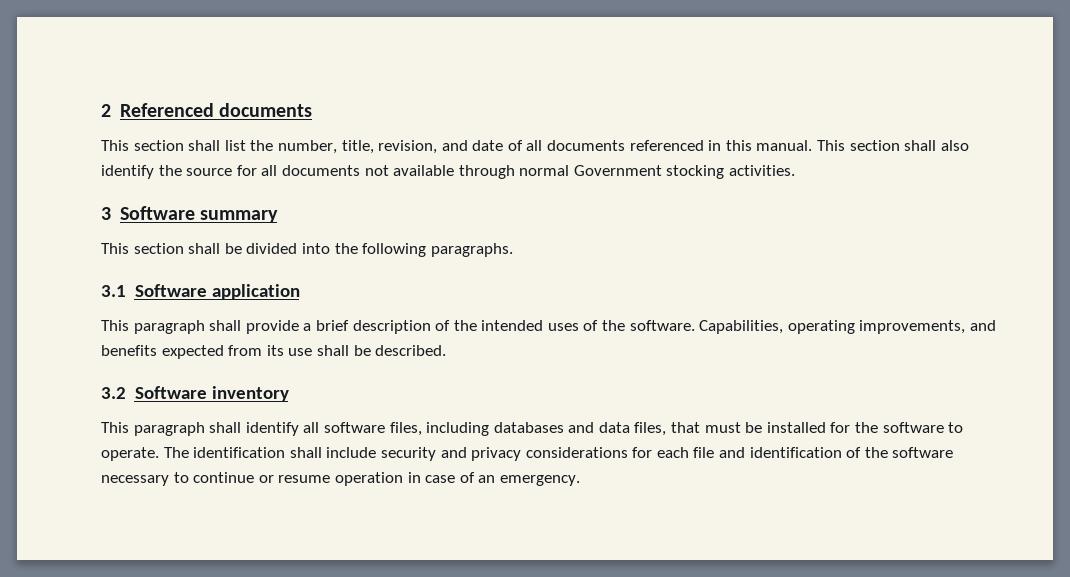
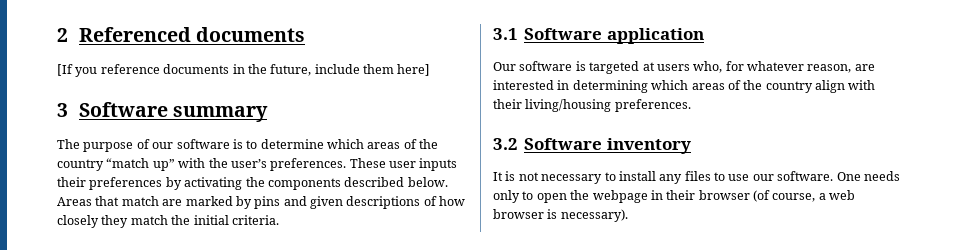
- This section shall list the number, title, revision, and date of all documents referenced in this manual. This section shall also identify the source for all documents not available through normal Government stocking activities.
+ [If you reference documents in the future, include them here]
  3 Software summary
- This section shall be divided into the following paragraphs.
+ The purpose of our software is to determine which areas of the country “match up” with the user’s preferences. These user inputs their preferences by activating the components described below. Areas that match are marked by pins and given descriptions of how closely they match the initial criteria.
  3.1 Software application
- This paragraph shall provide a brief description of the intended uses of the software. Capabilities, operating improvements, and benefits expected from its use shall be described.
+ Our software is targeted at users who, for whatever reason, are interested in determining which areas of the country align with their living/housing preferences.
  3.2 Software inventory
- This paragraph shall identify all software files, including databases and data files, that must be installed for the software to operate. The identification shall include security and privacy considerations for each file and identification of the software necessary to continue or resume operation in case of an emergency.
+ It is not necessary to install any files to use our software. One needs only to open the webpage in their browser (of course, a web browser is necessary).

